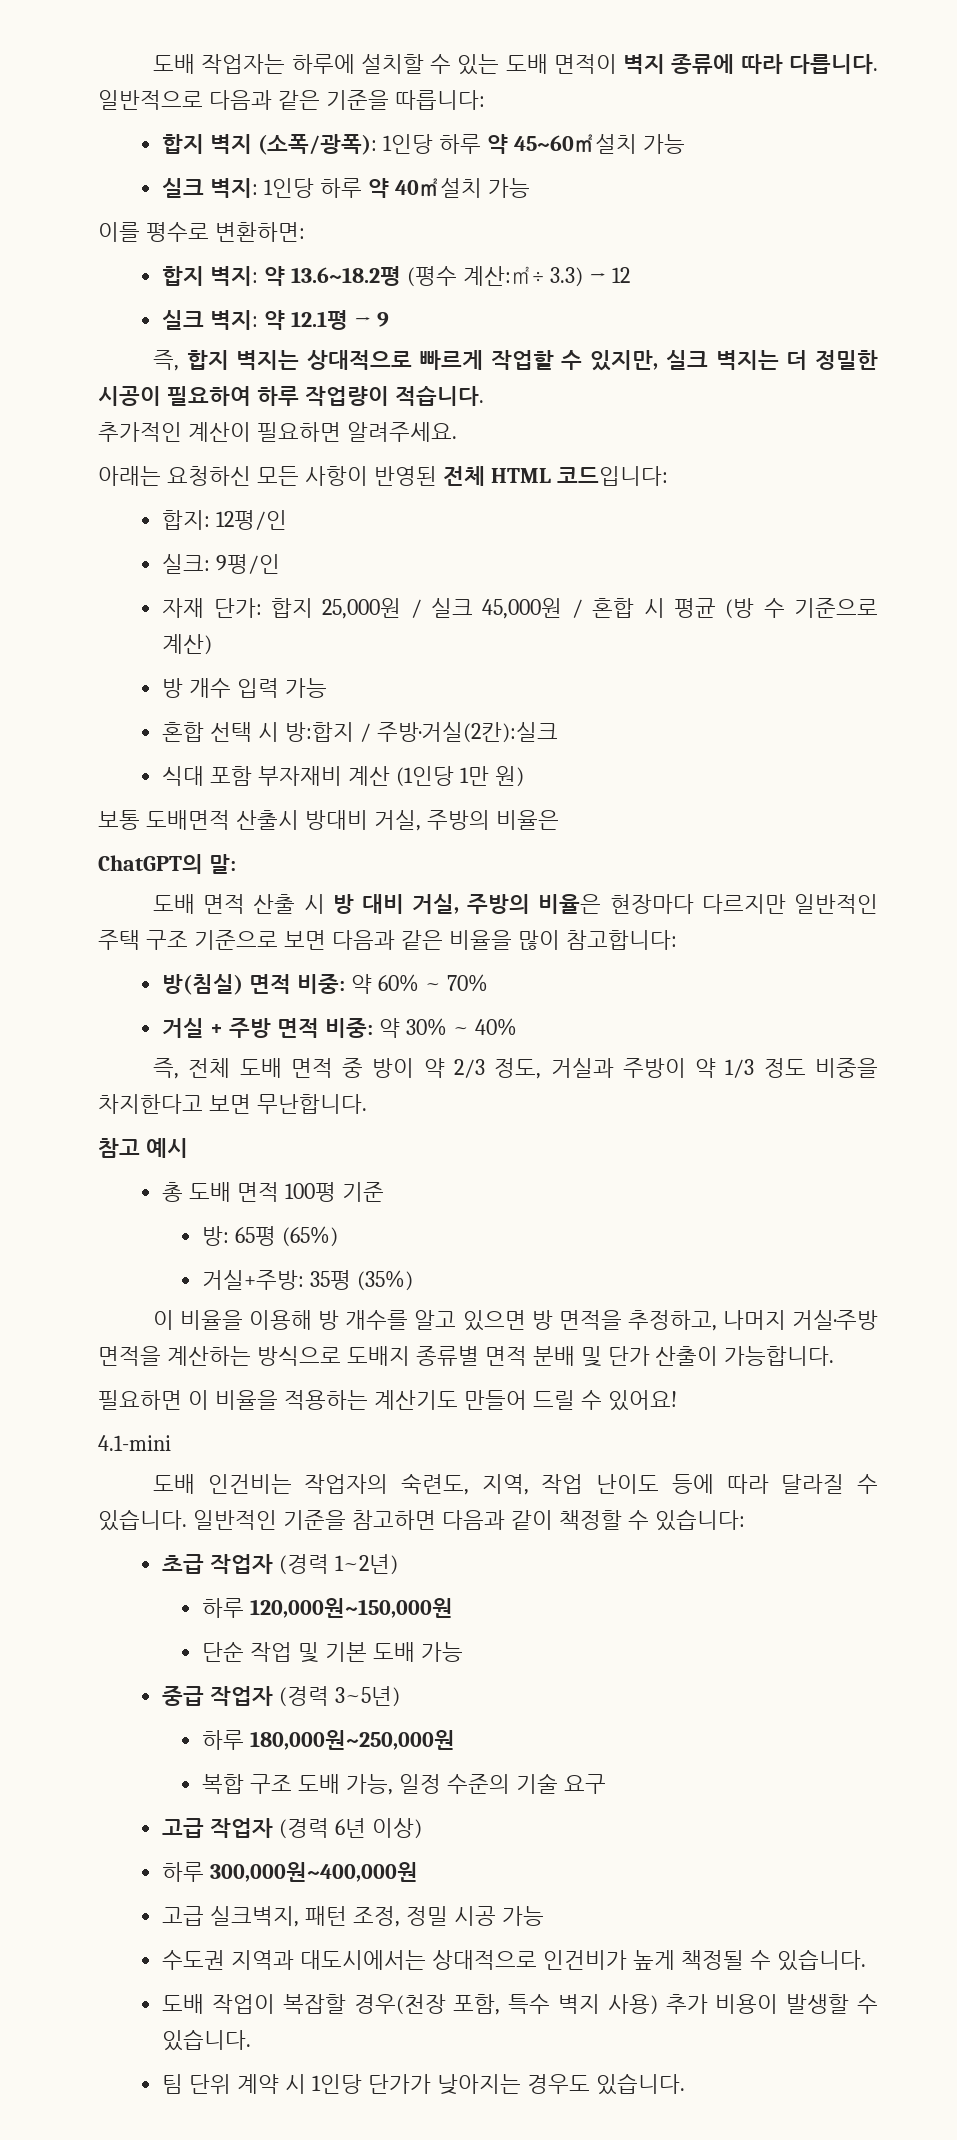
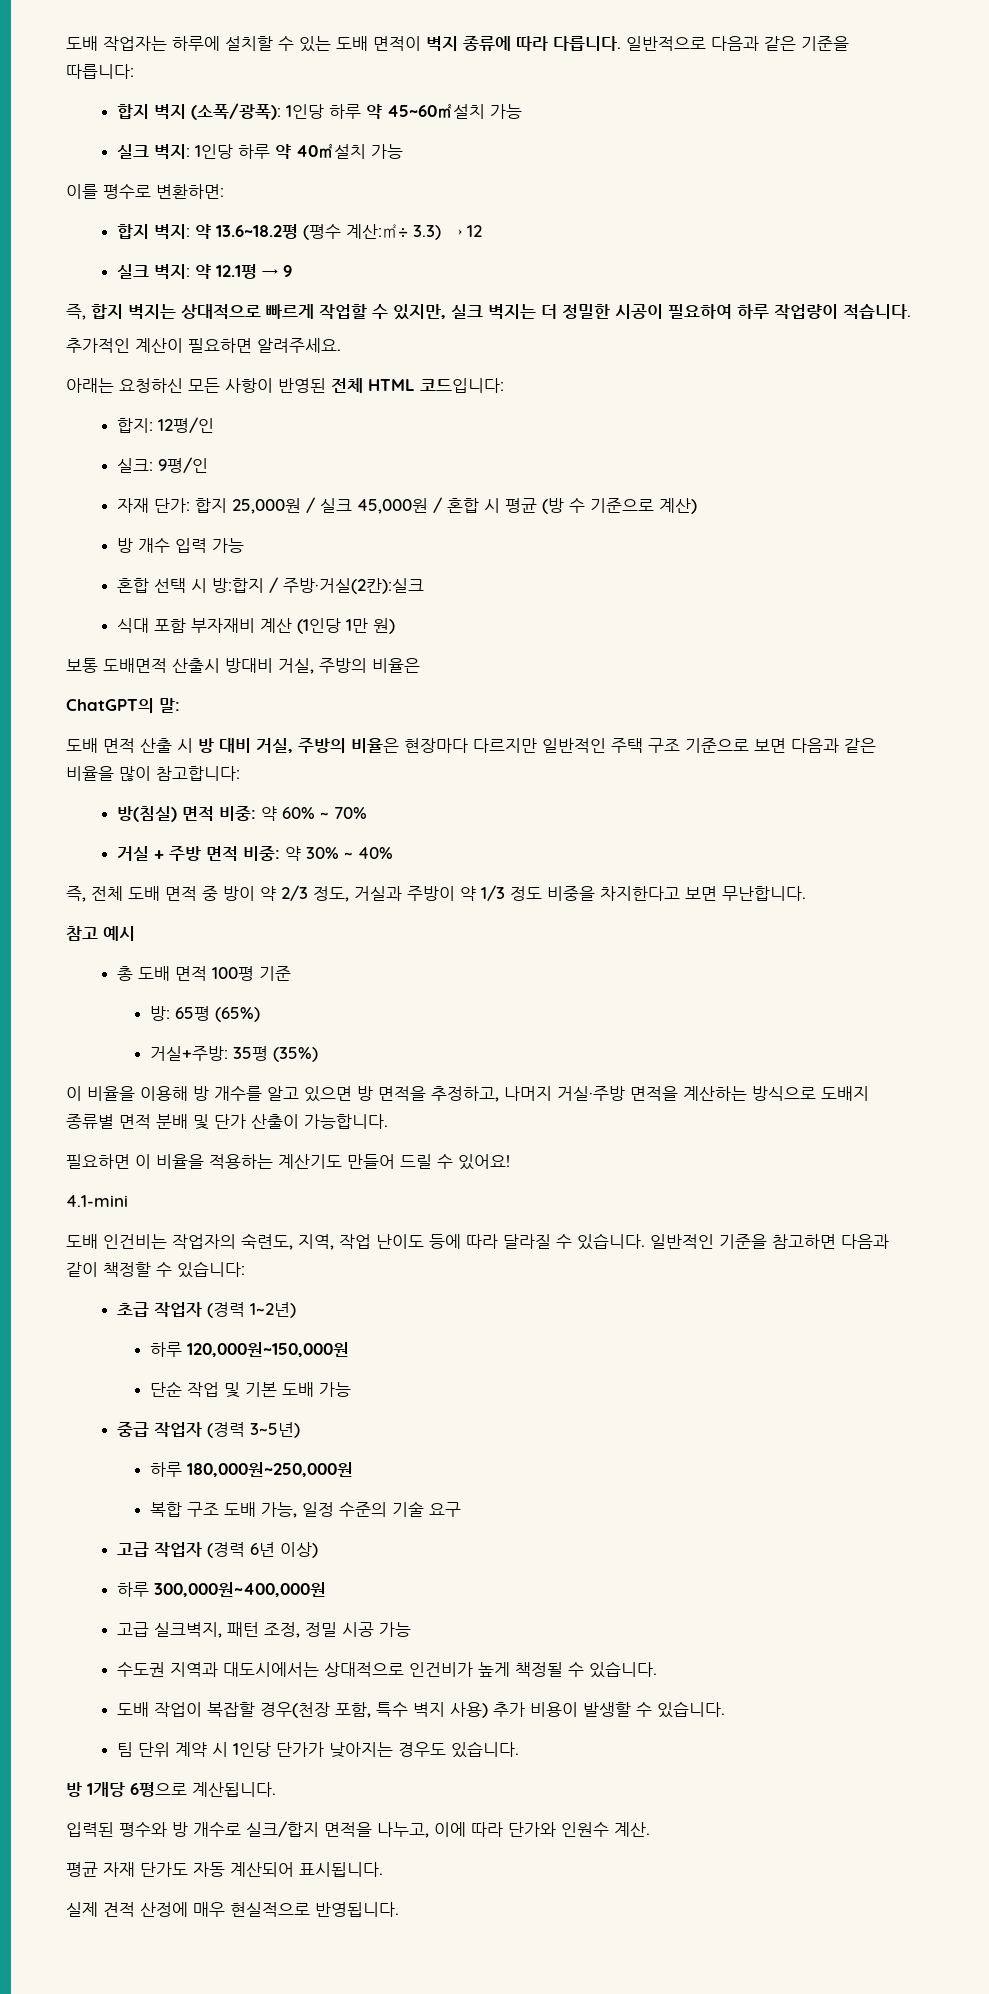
+ 방 1개당 6평으로 계산됩니다.
+ 입력된 평수와 방 개수로 실크/합지 면적을 나누고, 이에 따라 단가와 인원수 계산.
+ 평균 자재 단가도 자동 계산되어 표시됩니다.
+ 실제 견적 산정에 매우 현실적으로 반영됩니다.

